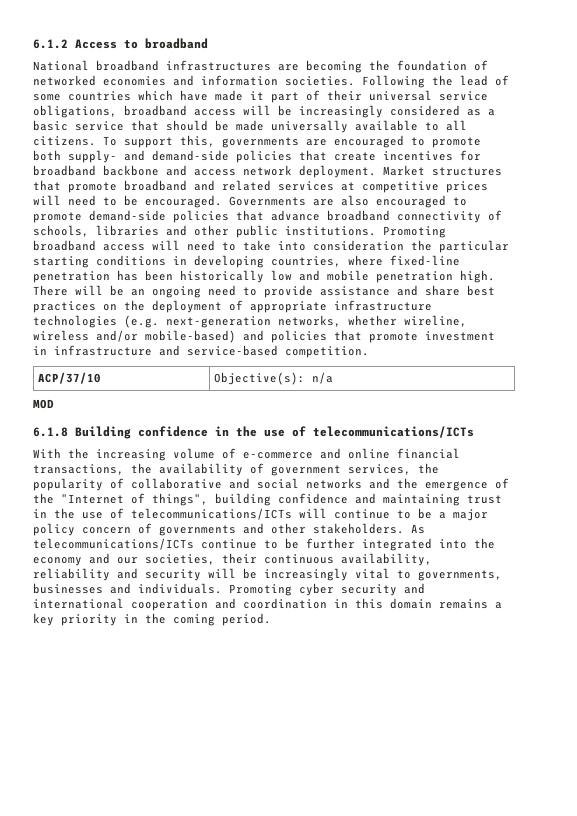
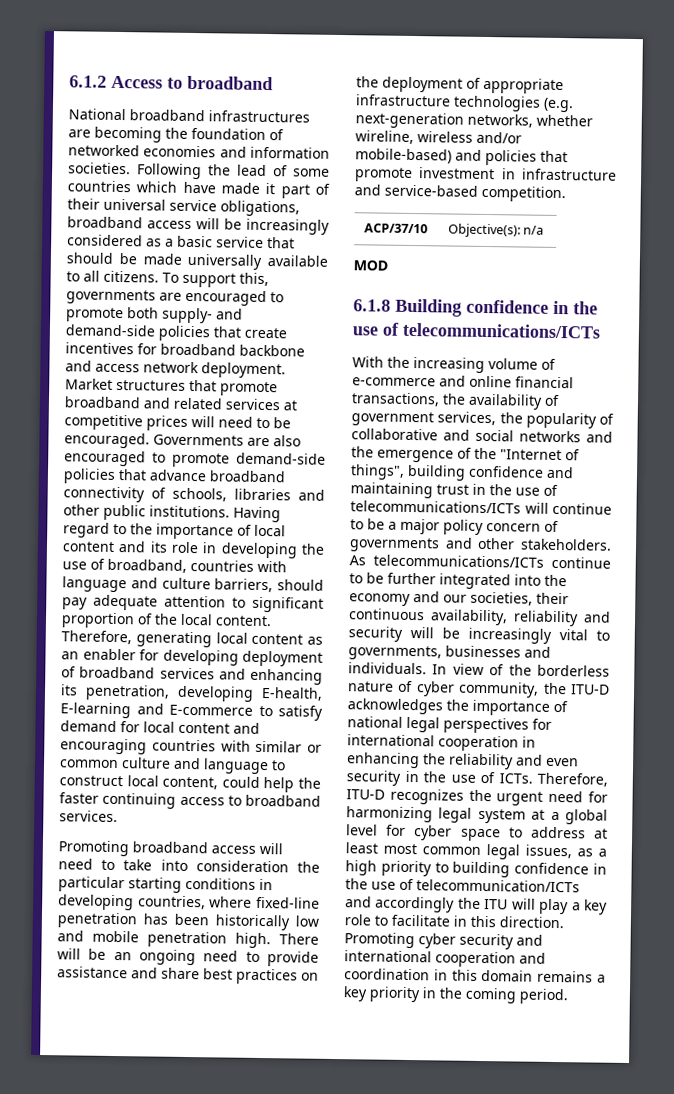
- Governments are also encouraged to promote demand-side policies that advance broadband connectivity of schools, libraries and other public institutions. Promoting broadband access will need to take into consideration the particular starting conditions in developing countries, where fixed-line penetration has been historically low and mobile penetration high.
+ Governments are also encouraged to promote demand-side policies that advance broadband connectivity of schools, libraries and other public institutions. Having regard to the importance of local content and its role in developing the use of broadband, countries with language and culture barriers, should pay adequate attention to significant proportion of the local content. Therefore, generating local content as an enabler for developing deployment of broadband services and enhancing its penetration, developing E-health, E-learning and E-commerce to satisfy demand for local content and encouraging countries with similar or common culture and language to construct local content, could help the faster continuing access to broadband services.
+ Promoting broadband access will need to take into consideration the particular starting conditions in developing countries, where fixed-line penetration has been historically low and mobile penetration high.
+ In view of the borderless nature of cyber community, the ITU-D acknowledges the importance of national legal perspectives for international cooperation in enhancing the reliability and even security in the use of ICTs. Therefore, ITU-D recognizes the urgent need for harmonizing legal system at a global level for cyber space to address at least most common legal issues, as a high priority to building confidence in the use of telecommunication/ICTs and accordingly the ITU will play a key role to facilitate in this direction.

